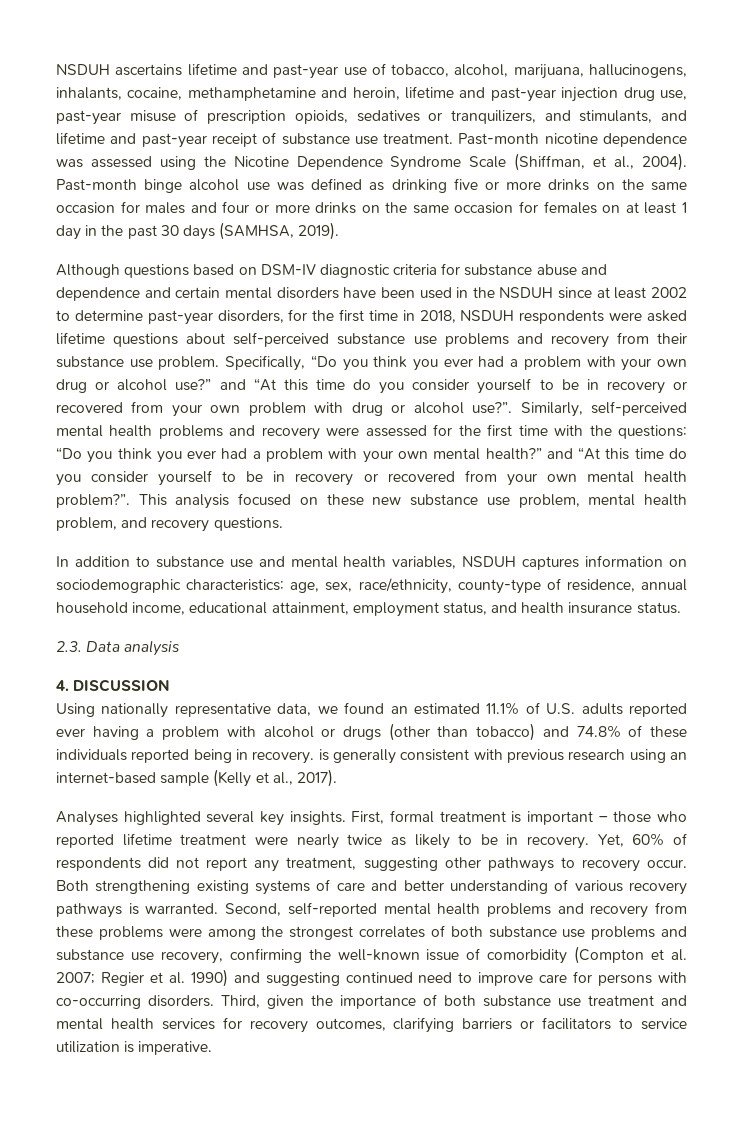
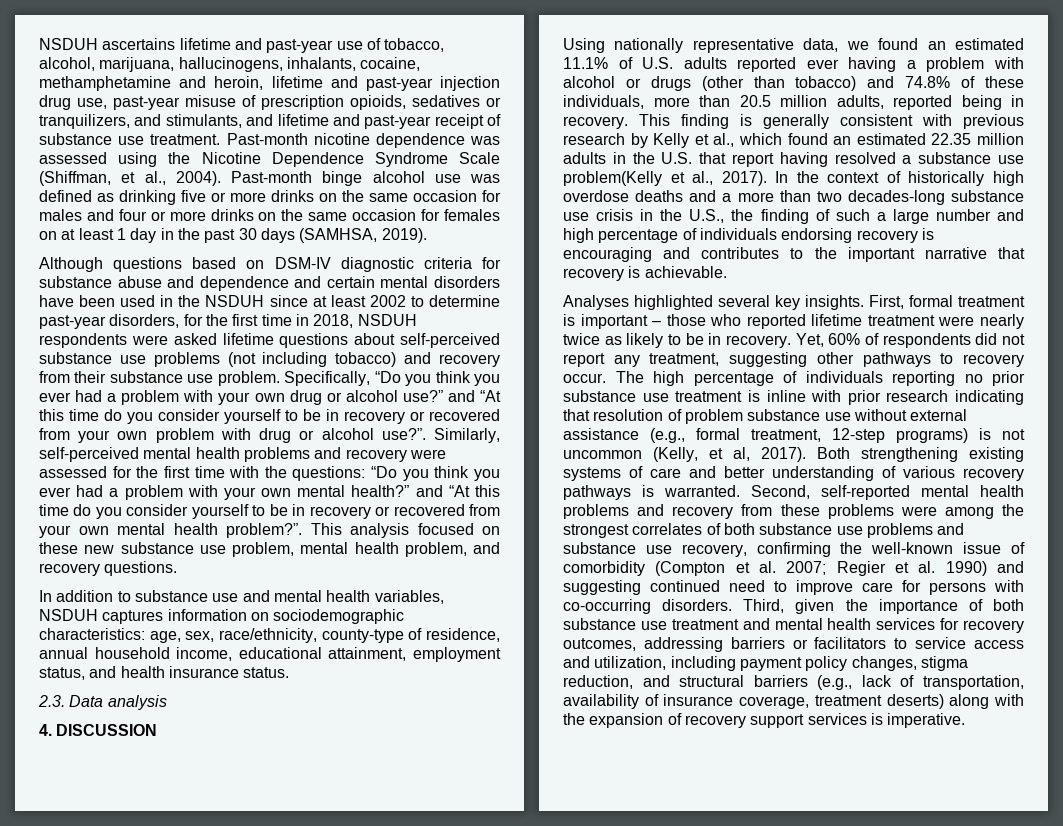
- Although questions based on DSM-IV diagnostic criteria for substance abuse and dependence and certain mental disorders have been used in the NSDUH since at least 2002 to determine past-year disorders, for the first time in 2018, NSDUH respondents were asked lifetime questions about self-perceived substance use problems and recovery from their substance use problem.
+ Although questions based on DSM-IV diagnostic criteria for substance abuse and dependence and certain mental disorders have been used in the NSDUH since at least 2002 to determine past-year disorders, for the first time in 2018, NSDUH respondents were asked lifetime questions about self-perceived substance use problems (not including tobacco) and recovery from their substance use problem.
- Using nationally representative data, we found an estimated 11.1% of U.S. adults reported ever having a problem with alcohol or drugs (other than tobacco) and 74.8% of these individuals reported being in recovery. is generally consistent with previous research using an internet-based sample (Kelly et al., 2017).
+ Using nationally representative data, we found an estimated 11.1% of U.S. adults reported ever having a problem with alcohol or drugs (other than tobacco) and 74.8% of these individuals, more than 20.5 million adults, reported being in recovery. This finding is generally consistent with previous research by Kelly et al., which found an estimated 22.35 million adults in the U.S. that report having resolved a substance use problem(Kelly et al., 2017). In the context of historically high overdose deaths and a more than two decades-long substance use crisis in the U.S., the finding of such a large number and high percentage of individuals endorsing recovery is encouraging and contributes to the important narrative that recovery is achievable.
+ The high percentage of individuals reporting no prior substance use treatment is inline with prior research indicating that resolution of problem substance use without external assistance (e.g., formal treatment, 12-step programs) is not uncommon (Kelly, et al, 2017).
- Third, given the importance of both substance use treatment and mental health services for recovery outcomes, clarifying barriers or facilitators to service utilization is imperative.
+ Third, given the importance of both substance use treatment and mental health services for recovery outcomes, addressing barriers or facilitators to service access and utilization, including payment policy changes, stigma reduction, and structural barriers (e.g., lack of transportation, availability of insurance coverage, treatment deserts) along with the expansion of recovery support services is imperative.

